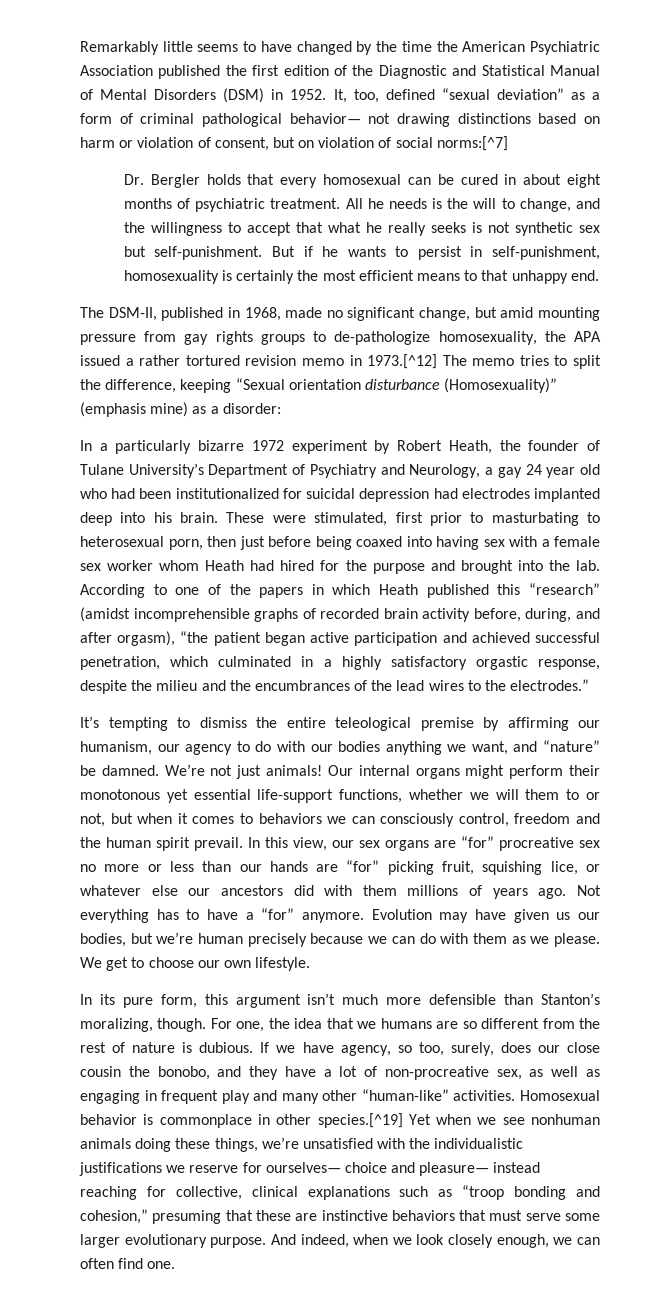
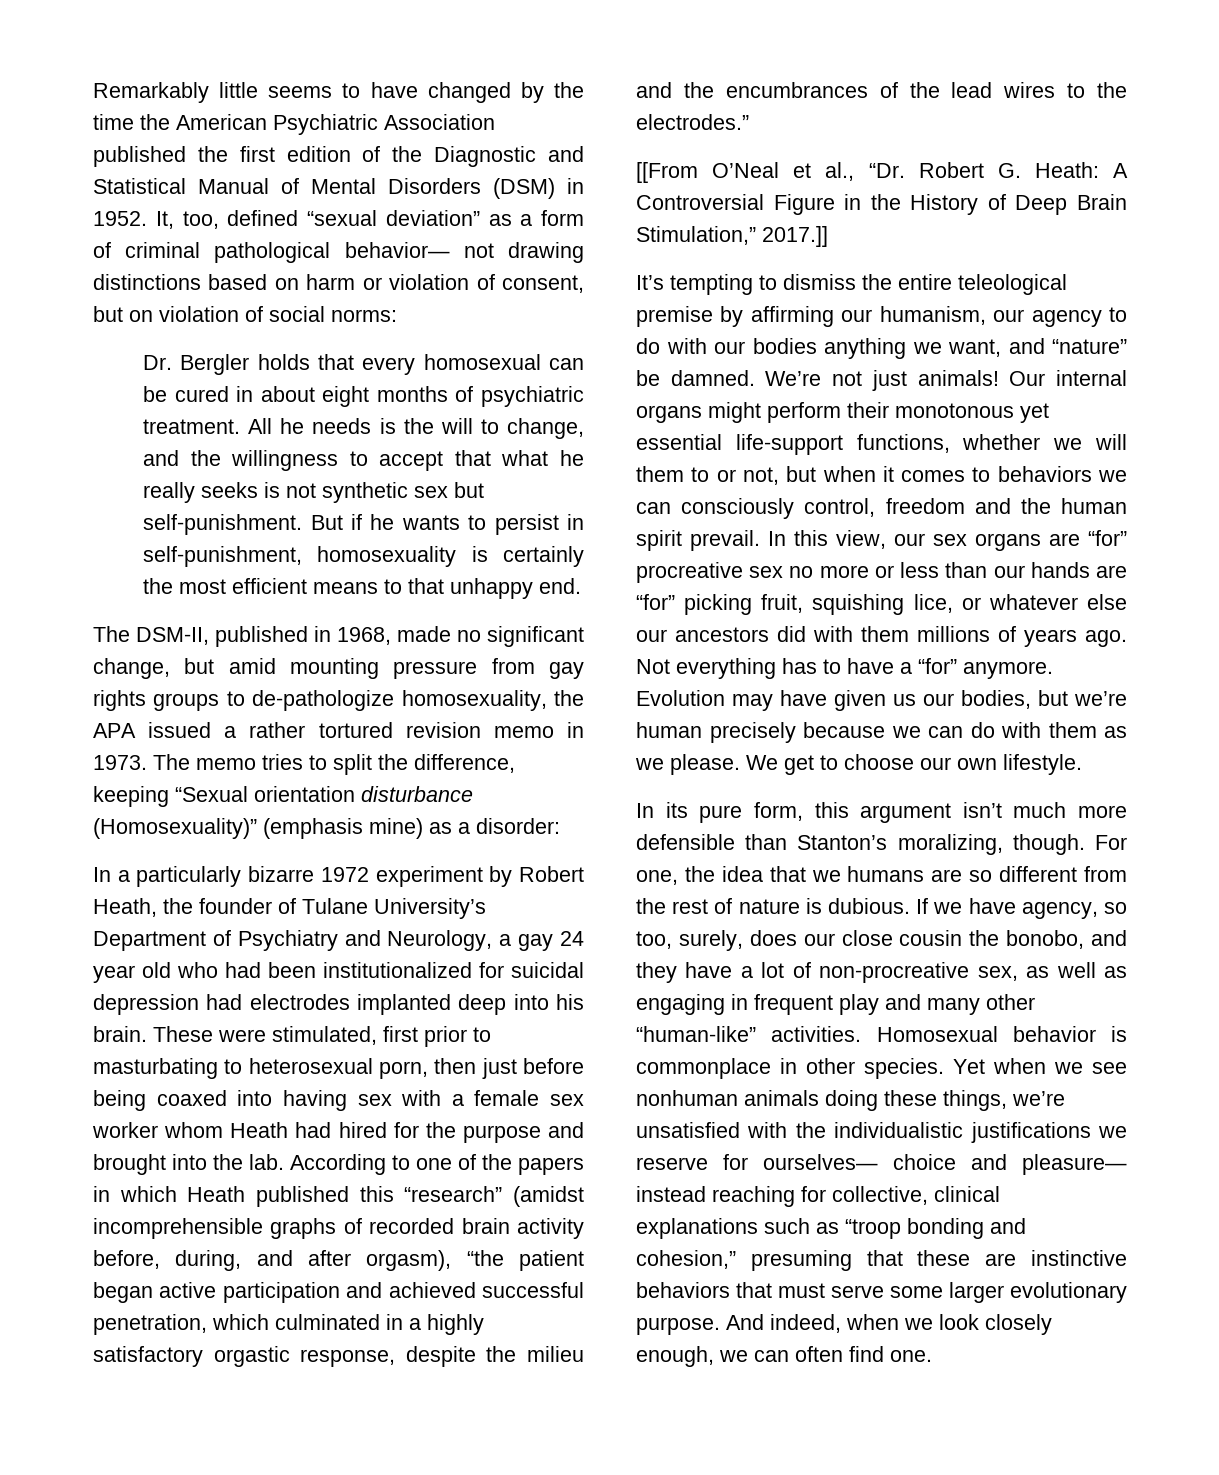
- It, too, defined “sexual deviation” as a form of criminal pathological behavior— not drawing distinctions based on harm or violation of consent, but on violation of social norms:[^7]
+ It, too, defined “sexual deviation” as a form of criminal pathological behavior— not drawing distinctions based on harm or violation of consent, but on violation of social norms:
- The DSM-II, published in 1968, made no significant change, but amid mounting pressure from gay rights groups to de-pathologize homosexuality, the APA issued a rather tortured revision memo in 1973.[^12] The memo tries to split the difference, keeping “Sexual orientation disturbance (Homosexuality)” (emphasis mine) as a disorder:
+ The DSM-II, published in 1968, made no significant change, but amid mounting pressure from gay rights groups to de-pathologize homosexuality, the APA issued a rather tortured revision memo in 1973. The memo tries to split the difference, keeping “Sexual orientation disturbance (Homosexuality)” (emphasis mine) as a disorder:
+ [[From O’Neal et al., “Dr. Robert G. Heath: A Controversial Figure in the History of Deep Brain Stimulation,” 2017.]]
- Homosexual behavior is commonplace in other species.[^19] Yet when we see nonhuman animals doing these things, we’re unsatisfied with the individualistic justifications we reserve for ourselves— choice and pleasure— instead reaching for collective, clinical explanations such as “troop bonding and cohesion,” presuming that these are instinctive behaviors that must serve some larger evolutionary purpose.
+ Homosexual behavior is commonplace in other species. Yet when we see nonhuman animals doing these things, we’re unsatisfied with the individualistic justifications we reserve for ourselves— choice and pleasure— instead reaching for collective, clinical explanations such as “troop bonding and cohesion,” presuming that these are instinctive behaviors that must serve some larger evolutionary purpose.

